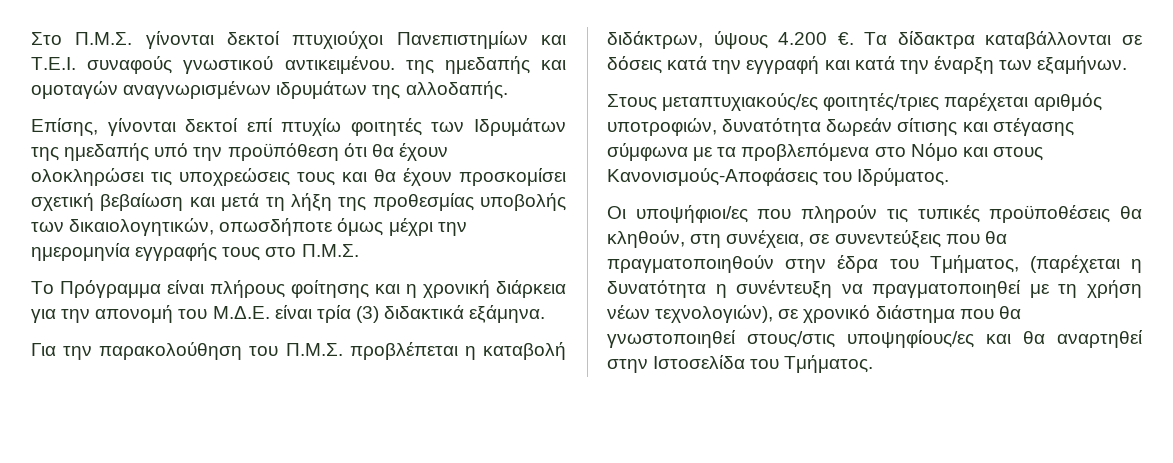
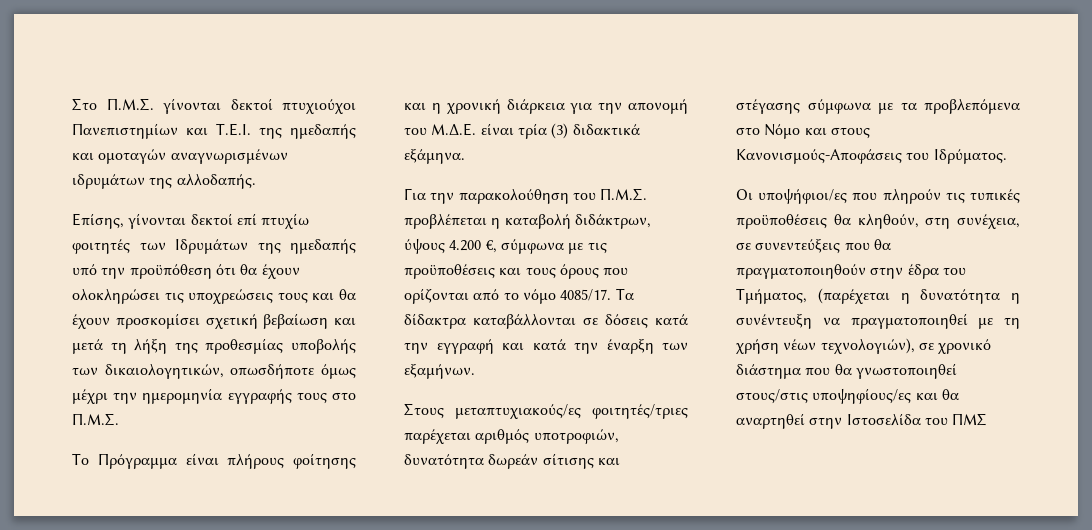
- Στο Π.Μ.Σ. γίνονται δεκτοί πτυχιούχοι Πανεπιστημίων και Τ.Ε.Ι. συναφούς γνωστικού αντικειμένου. της ημεδαπής και ομοταγών αναγνωρισμένων ιδρυμάτων της αλλοδαπής.
+ Στο Π.Μ.Σ. γίνονται δεκτοί πτυχιούχοι Πανεπιστημίων και Τ.Ε.Ι. της ημεδαπής και ομοταγών αναγνωρισμένων ιδρυμάτων της αλλοδαπής.
- Για την παρακολούθηση του Π.Μ.Σ. προβλέπεται η καταβολή διδάκτρων, ύψους 4.200 €.
+ Για την παρακολούθηση του Π.Μ.Σ. προβλέπεται η καταβολή διδάκτρων, ύψους 4.200 €, σύμφωνα με τις προϋποθέσεις και τους όρους που ορίζονται από το νόμο 4085/17.
- Οι υποψήφιοι/ες που πληρούν τις τυπικές προϋποθέσεις θα κληθούν, στη συνέχεια, σε συνεντεύξεις που θα πραγματοποιηθούν στην έδρα του Τμήματος, (παρέχεται η δυνατότητα η συνέντευξη να πραγματοποιηθεί με τη χρήση νέων τεχνολογιών), σε χρονικό διάστημα που θα γνωστοποιηθεί στους/στις υποψηφίους/ες και θα αναρτηθεί στην Ιστοσελίδα του Τμήματος.
+ Οι υποψήφιοι/ες που πληρούν τις τυπικές προϋποθέσεις θα κληθούν, στη συνέχεια, σε συνεντεύξεις που θα πραγματοποιηθούν στην έδρα του Τμήματος, (παρέχεται η δυνατότητα η συνέντευξη να πραγματοποιηθεί με τη χρήση νέων τεχνολογιών), σε χρονικό διάστημα που θα γνωστοποιηθεί στους/στις υποψηφίους/ες και θα αναρτηθεί στην Ιστοσελίδα του ΠΜΣ

